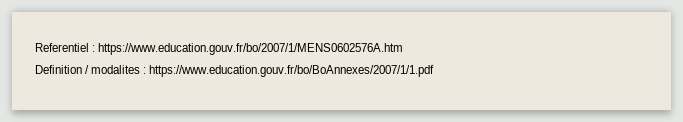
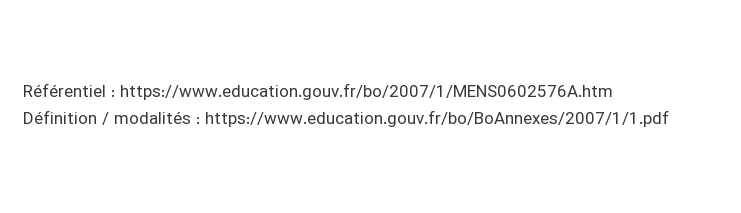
- Referentiel : https://www.education.gouv.fr/bo/2007/1/MENS0602576A.htm
+ Référentiel : https://www.education.gouv.fr/bo/2007/1/MENS0602576A.htm
- Definition / modalites : https://www.education.gouv.fr/bo/BoAnnexes/2007/1/1.pdf
+ Définition / modalités : https://www.education.gouv.fr/bo/BoAnnexes/2007/1/1.pdf

